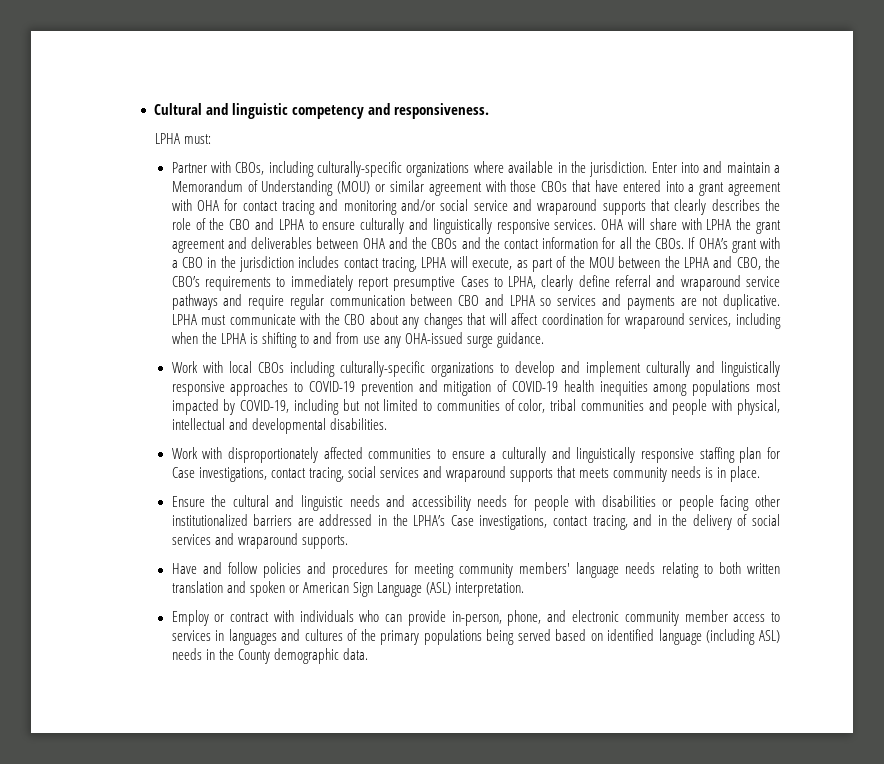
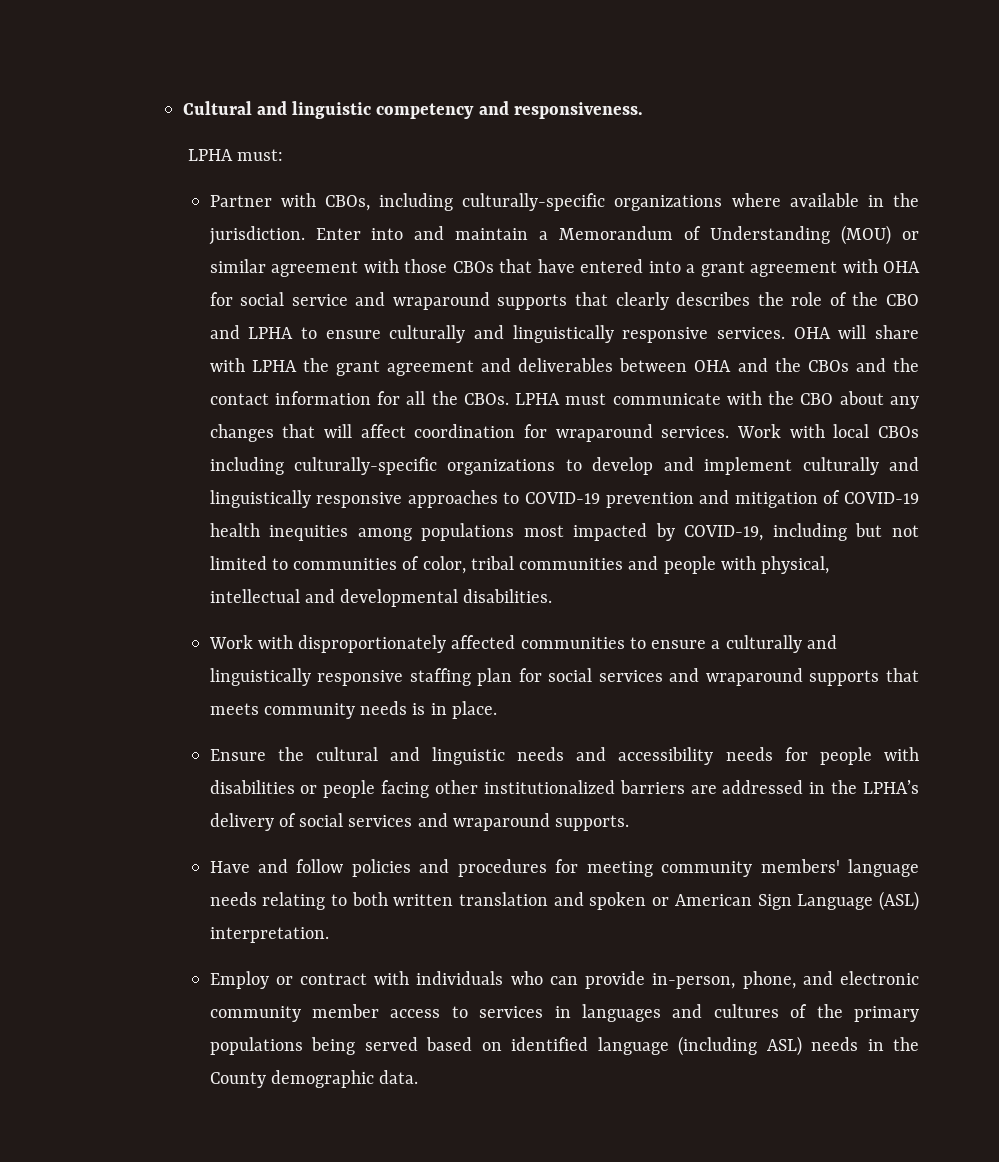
- Enter into and maintain a Memorandum of Understanding (MOU) or similar agreement with those CBOs that have entered into a grant agreement with OHA for contact tracing and monitoring and/or social service and wraparound supports that clearly describes the role of the CBO and LPHA to ensure culturally and linguistically responsive services.
+ Enter into and maintain a Memorandum of Understanding (MOU) or similar agreement with those CBOs that have entered into a grant agreement with OHA for social service and wraparound supports that clearly describes the role of the CBO and LPHA to ensure culturally and linguistically responsive services.
- If OHA’s grant with a CBO in the jurisdiction includes contact tracing, LPHA will execute, as part of the MOU between the LPHA and CBO, the CBO’s requirements to immediately report presumptive Cases to LPHA, clearly define referral and wraparound service pathways and require regular communication between CBO and LPHA so services and payments are not duplicative.
- LPHA must communicate with the CBO about any changes that will affect coordination for wraparound services, including when the LPHA is shifting to and from use any OHA-issued surge guidance.
- Work with local CBOs including culturally-specific organizations to develop and implement culturally and linguistically responsive approaches to COVID-19 prevention and mitigation of COVID-19 health inequities among populations most impacted by COVID-19, including but not limited to communities of color, tribal communities and people with physical, intellectual and developmental disabilities.
+ LPHA must communicate with the CBO about any changes that will affect coordination for wraparound services. Work with local CBOs including culturally-specific organizations to develop and implement culturally and linguistically responsive approaches to COVID-19 prevention and mitigation of COVID-19 health inequities among populations most impacted by COVID-19, including but not limited to communities of color, tribal communities and people with physical, intellectual and developmental disabilities.
- Work with disproportionately affected communities to ensure a culturally and linguistically responsive staffing plan for Case investigations, contact tracing, social services and wraparound supports that meets community needs is in place.
+ Work with disproportionately affected communities to ensure a culturally and linguistically responsive staffing plan for social services and wraparound supports that meets community needs is in place.
- Ensure the cultural and linguistic needs and accessibility needs for people with disabilities or people facing other institutionalized barriers are addressed in the LPHA’s Case investigations, contact tracing, and in the delivery of social services and wraparound supports.
+ Ensure the cultural and linguistic needs and accessibility needs for people with disabilities or people facing other institutionalized barriers are addressed in the LPHA’s delivery of social services and wraparound supports.

